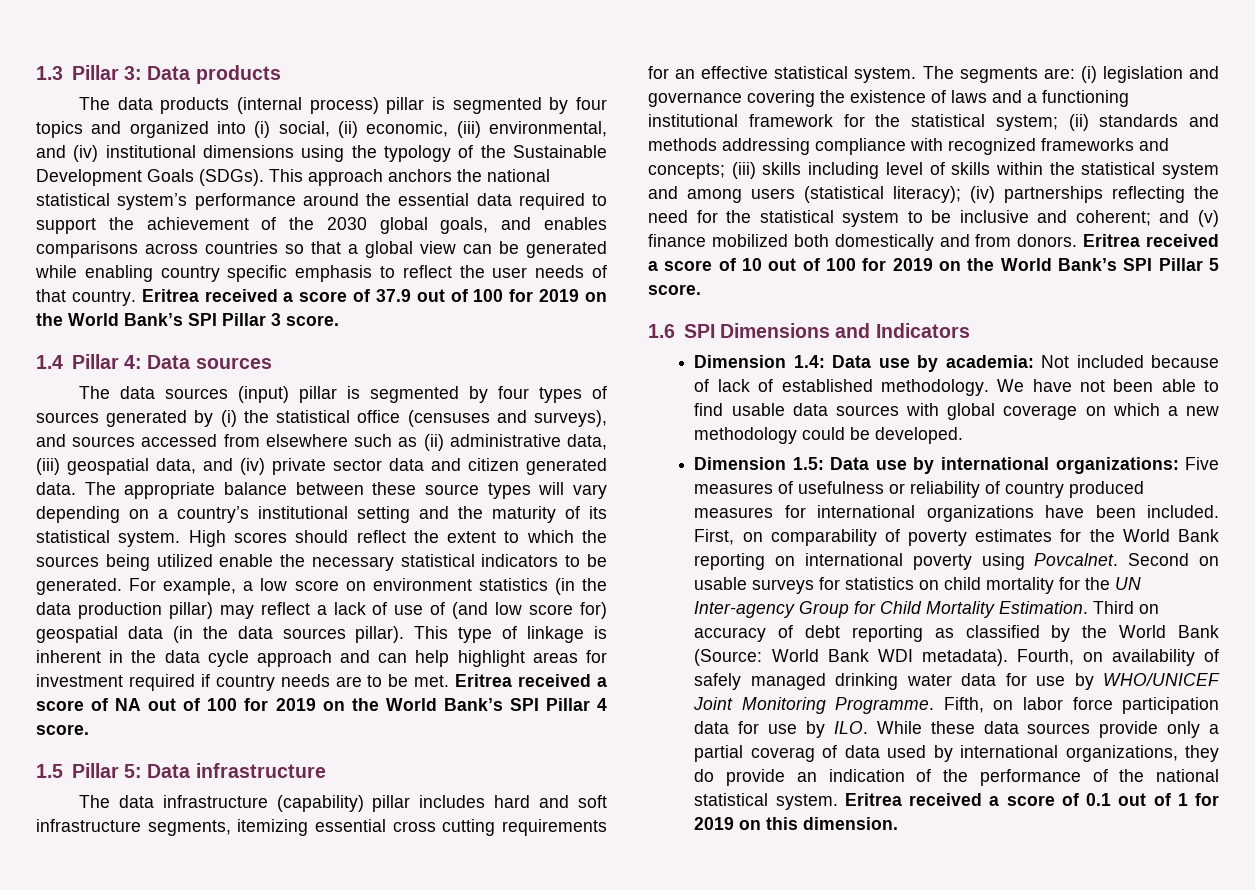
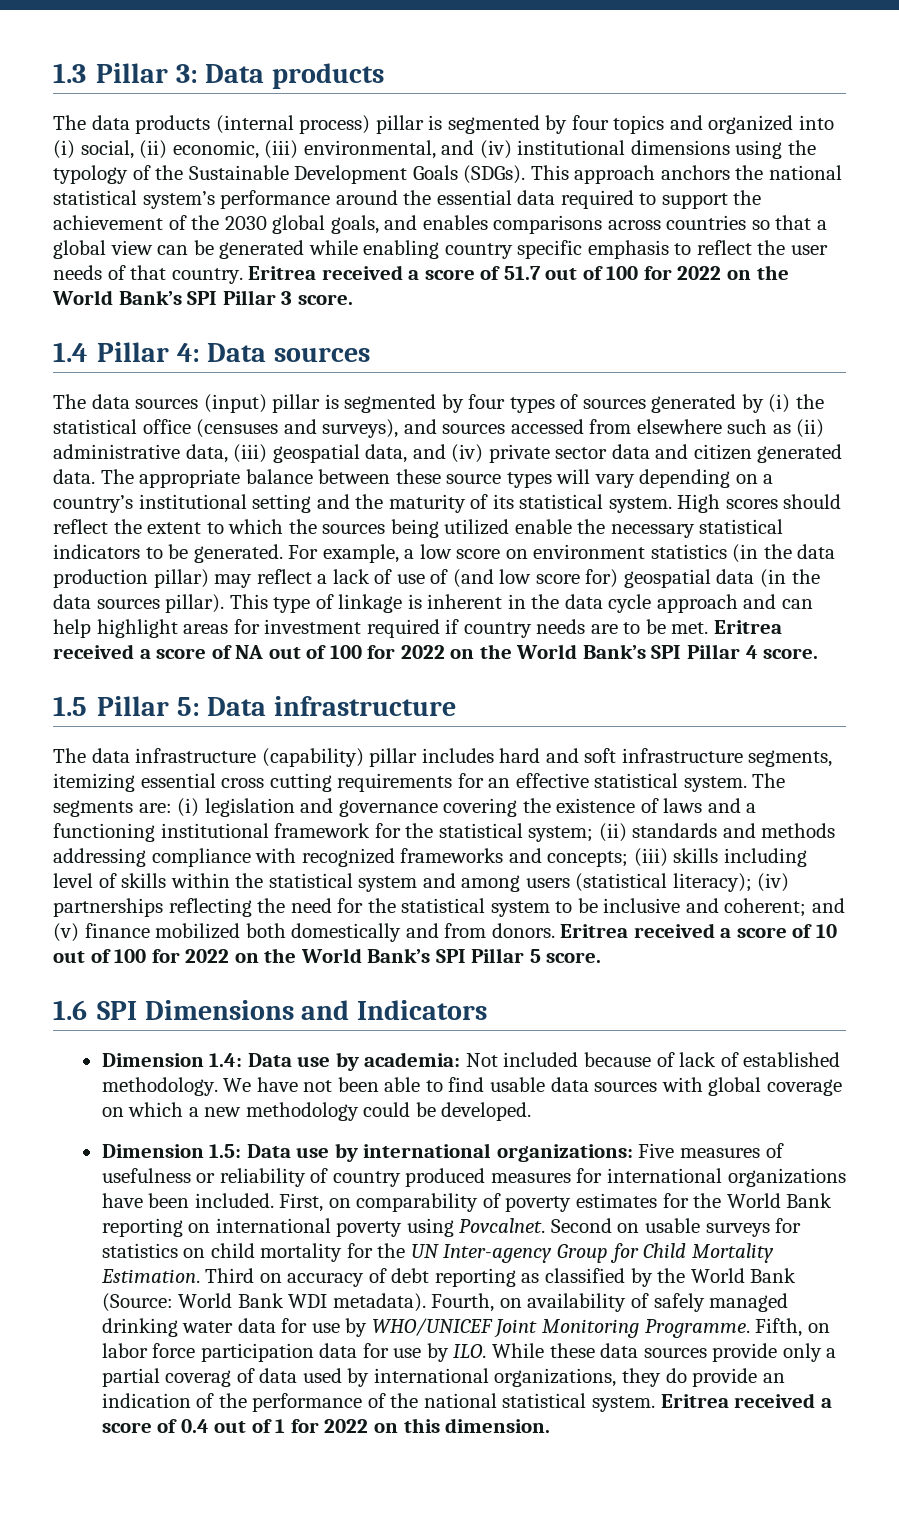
- Eritrea received a score of 37.9 out of 100 for 2019 on the World Bank’s SPI Pillar 3 score.
+ Eritrea received a score of 51.7 out of 100 for 2022 on the World Bank’s SPI Pillar 3 score.
- Eritrea received a score of NA out of 100 for 2019 on the World Bank’s SPI Pillar 4 score.
+ Eritrea received a score of NA out of 100 for 2022 on the World Bank’s SPI Pillar 4 score.
- Eritrea received a score of 10 out of 100 for 2019 on the World Bank’s SPI Pillar 5 score.
+ Eritrea received a score of 10 out of 100 for 2022 on the World Bank’s SPI Pillar 5 score.
- Eritrea received a score of 0.1 out of 1 for 2019 on this dimension.
+ Eritrea received a score of 0.4 out of 1 for 2022 on this dimension.

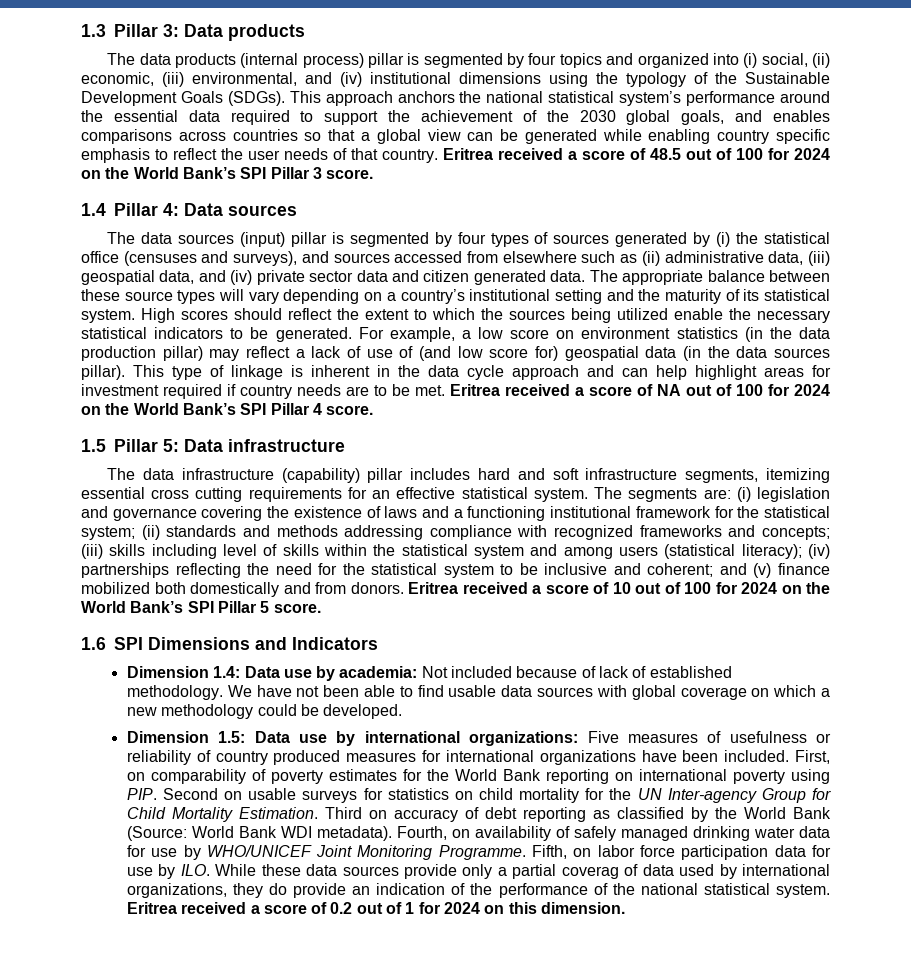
- Eritrea received a score of 51.7 out of 100 for 2022 on the World Bank’s SPI Pillar 3 score.
+ Eritrea received a score of 48.5 out of 100 for 2024 on the World Bank’s SPI Pillar 3 score.
- Eritrea received a score of NA out of 100 for 2022 on the World Bank’s SPI Pillar 4 score.
+ Eritrea received a score of NA out of 100 for 2024 on the World Bank’s SPI Pillar 4 score.
- Eritrea received a score of 10 out of 100 for 2022 on the World Bank’s SPI Pillar 5 score.
+ Eritrea received a score of 10 out of 100 for 2024 on the World Bank’s SPI Pillar 5 score.
- First, on comparability of poverty estimates for the World Bank reporting on international poverty using Povcalnet. Second on usable surveys for statistics on child mortality for the UN Inter-agency Group for Child Mortality Estimation.
+ First, on comparability of poverty estimates for the World Bank reporting on international poverty using PIP. Second on usable surveys for statistics on child mortality for the UN Inter-agency Group for Child Mortality Estimation.
- Eritrea received a score of 0.4 out of 1 for 2022 on this dimension.
+ Eritrea received a score of 0.2 out of 1 for 2024 on this dimension.

